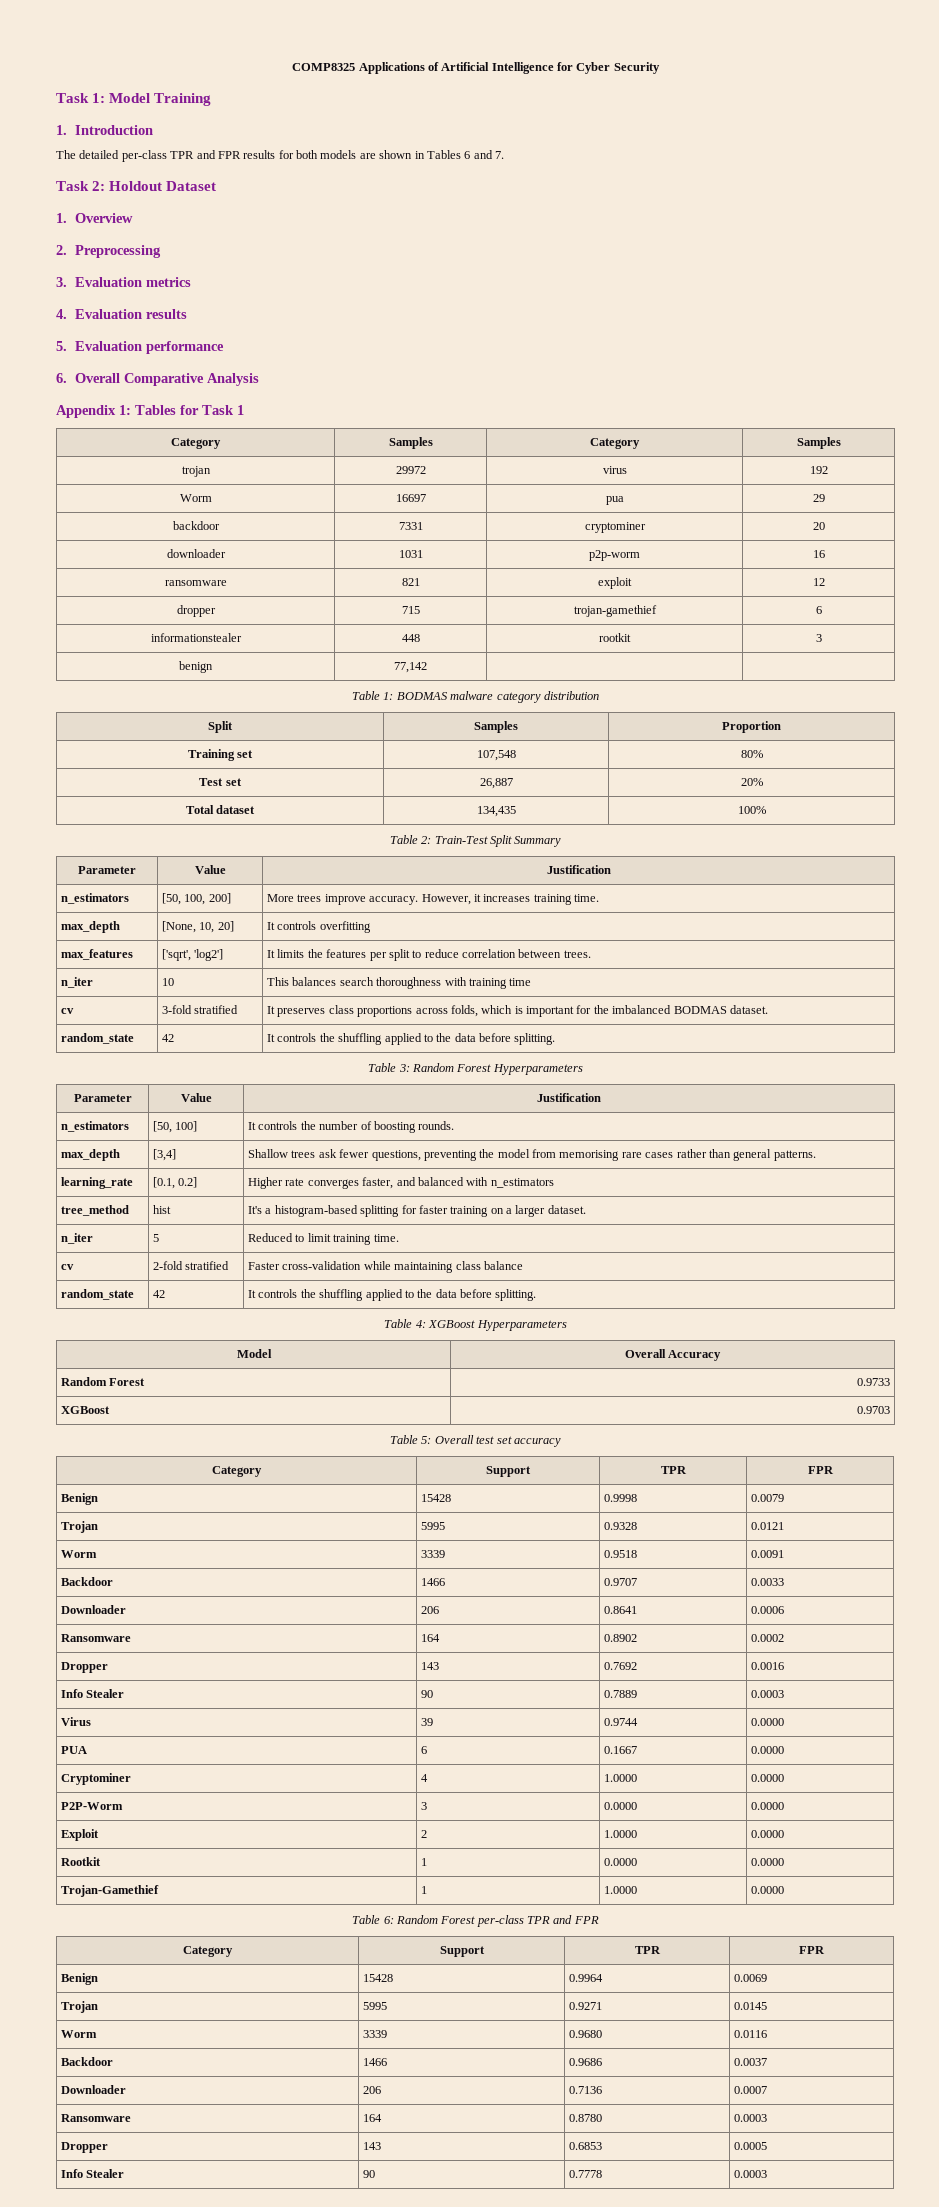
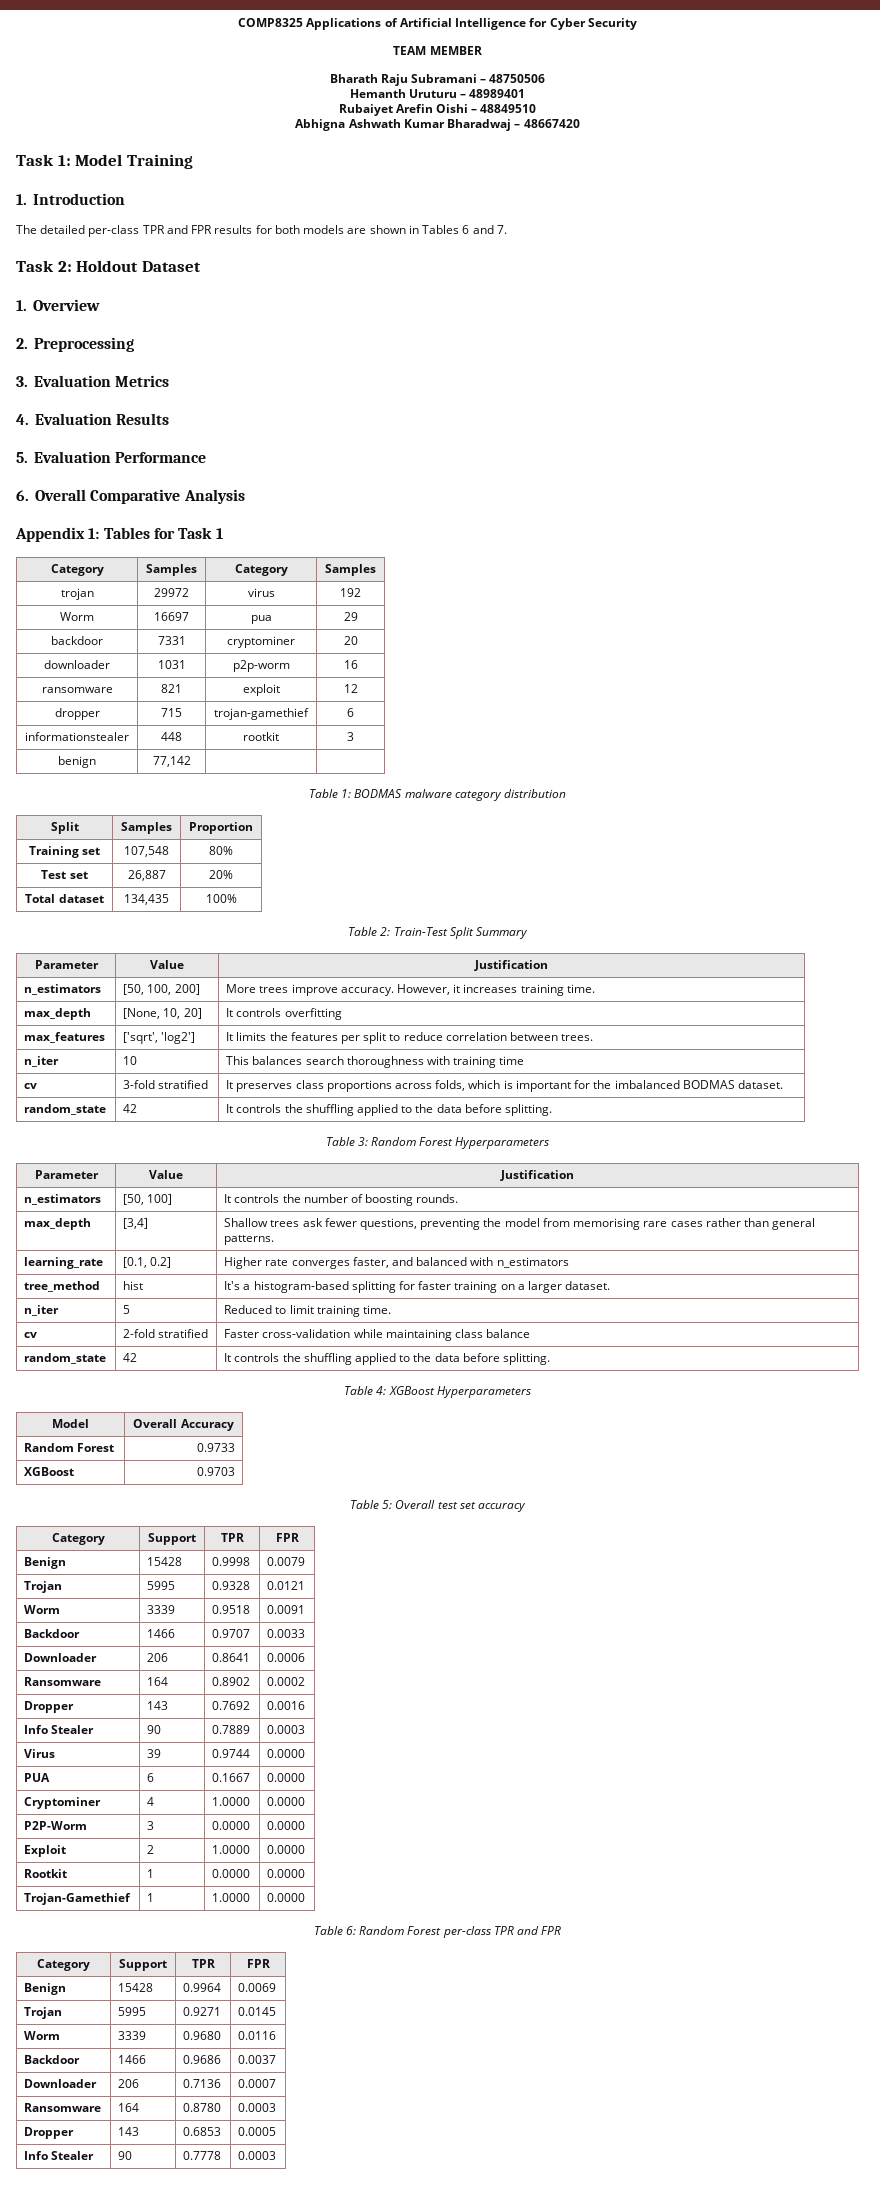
+ TEAM MEMBER
+ Bharath Raju Subramani – 48750506
+ Hemanth Uruturu – 48989401
+ Rubaiyet Arefin Oishi – 48849510
+ Abhigna Ashwath Kumar Bharadwaj – 48667420
- 3. Evaluation metrics
+ 3. Evaluation Metrics
- 4. Evaluation results
+ 4. Evaluation Results
- 5. Evaluation performance
+ 5. Evaluation Performance

